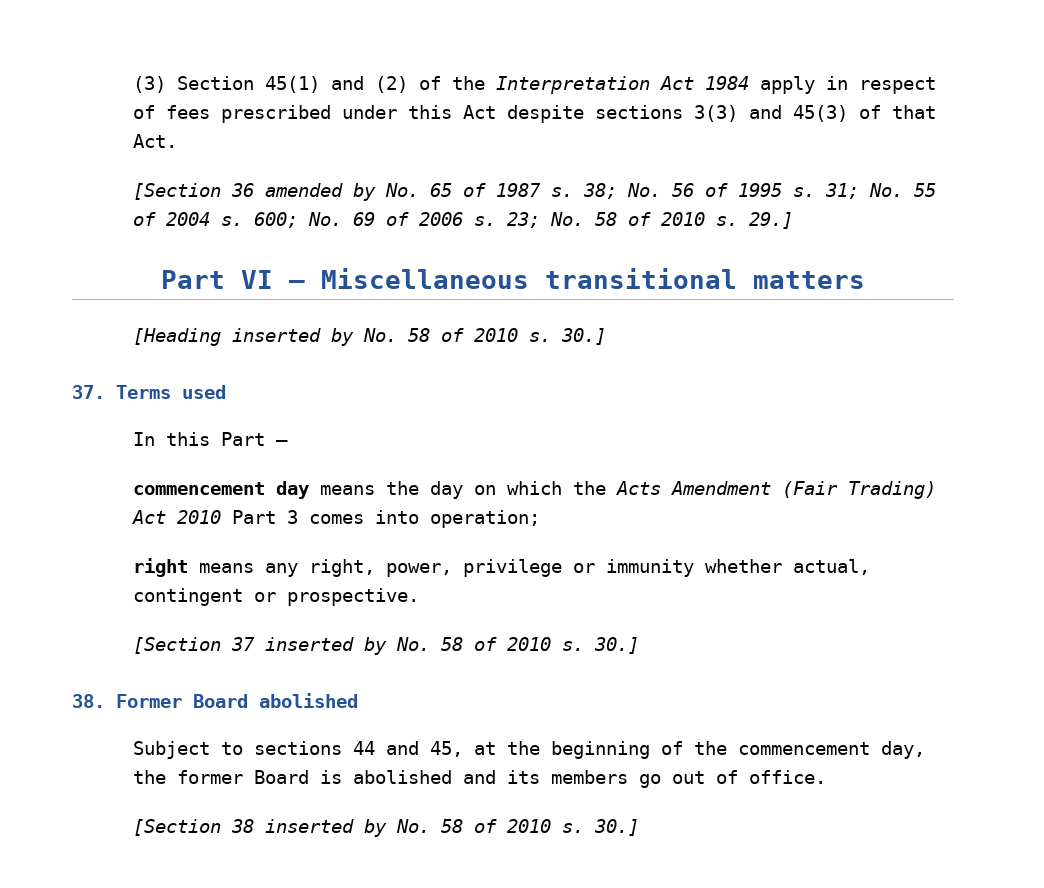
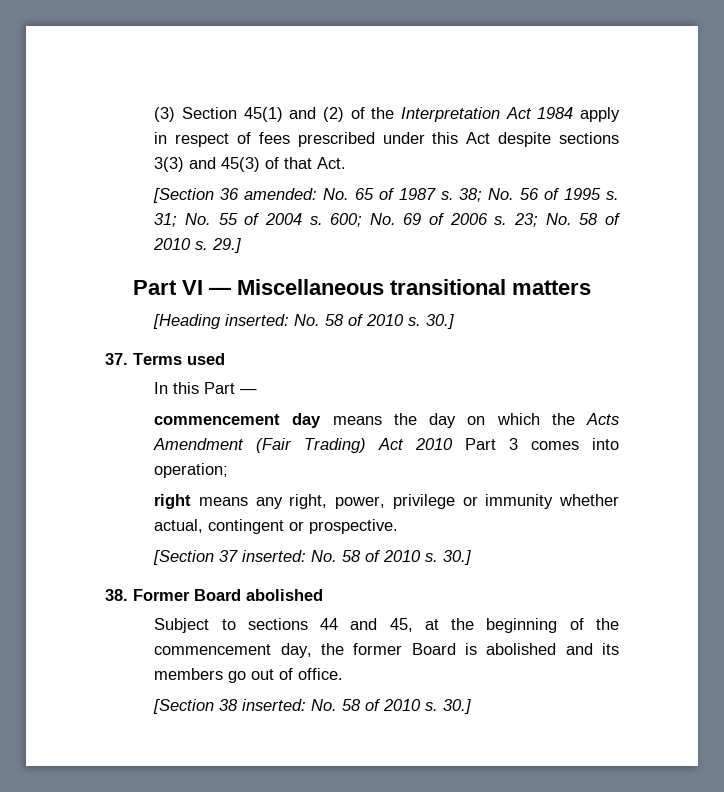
- [Section 36 amended by No. 65 of 1987 s.
+ [Section 36 amended: No. 65 of 1987 s.
- [Heading inserted by No. 58 of 2010 s.
+ [Heading inserted: No. 58 of 2010 s.
- [Section 37 inserted by No. 58 of 2010 s.
+ [Section 37 inserted: No. 58 of 2010 s.
- [Section 38 inserted by No. 58 of 2010 s.
+ [Section 38 inserted: No. 58 of 2010 s.

